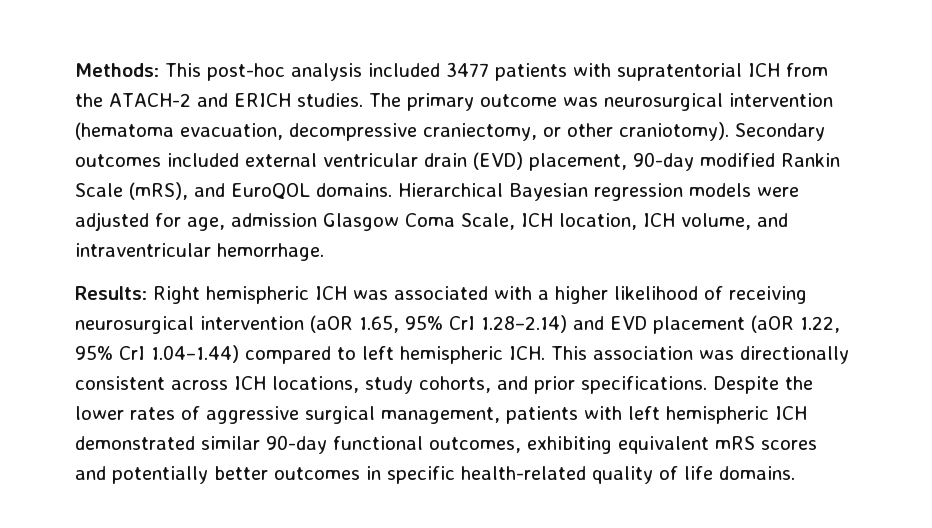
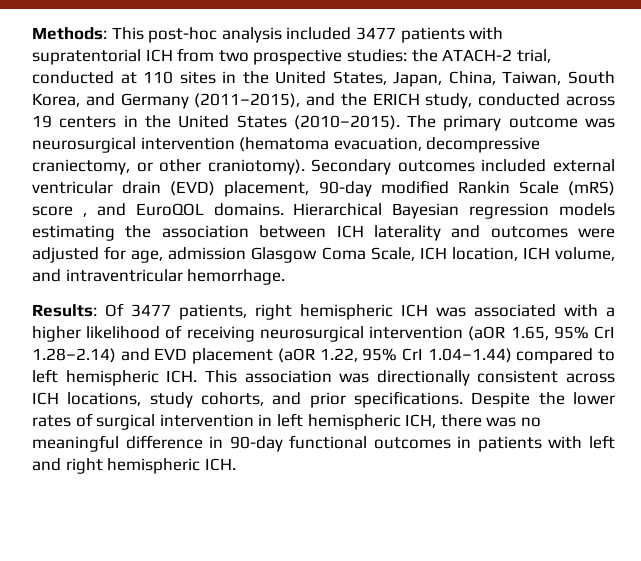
- Methods: This post-hoc analysis included 3477 patients with supratentorial ICH from the ATACH-2 and ERICH studies.
+ Methods: This post-hoc analysis included 3477 patients with supratentorial ICH from two prospective studies: the ATACH-2 trial, conducted at 110 sites in the United States, Japan, China, Taiwan, South Korea, and Germany (2011–2015), and the ERICH study, conducted across 19 centers in the United States (2010–2015).
- Secondary outcomes included external ventricular drain (EVD) placement, 90-day modified Rankin Scale (mRS), and EuroQOL domains.
+ Secondary outcomes included external ventricular drain (EVD) placement, 90-day modified Rankin Scale (mRS) score , and EuroQOL domains.
- Hierarchical Bayesian regression models were adjusted for age, admission Glasgow Coma Scale, ICH location, ICH volume, and intraventricular hemorrhage.
+ Hierarchical Bayesian regression models estimating the association between ICH laterality and outcomes were adjusted for age, admission Glasgow Coma Scale, ICH location, ICH volume, and intraventricular hemorrhage.
- Results: Right hemispheric ICH was associated with a higher likelihood of receiving neurosurgical intervention (aOR 1.65, 95% CrI 1.28–2.14) and EVD placement (aOR 1.22, 95% CrI 1.04–1.44) compared to left hemispheric ICH. This association was directionally consistent across ICH locations, study cohorts, and prior specifications.
+ Results: Of 3477 patients, right hemispheric ICH was associated with a higher likelihood of receiving neurosurgical intervention (aOR 1.65, 95% CrI 1.28–2.14) and EVD placement (aOR 1.22, 95% CrI 1.04–1.44) compared to left hemispheric ICH. This association was directionally consistent across ICH locations, study cohorts, and prior specifications.
- Despite the lower rates of aggressive surgical management, patients with left hemispheric ICH demonstrated similar 90-day functional outcomes, exhibiting equivalent mRS scores and potentially better outcomes in specific health-related quality of life domains.
+ Despite the lower rates of surgical intervention in left hemispheric ICH, there was no meaningful difference in 90-day functional outcomes in patients with left and right hemispheric ICH.

